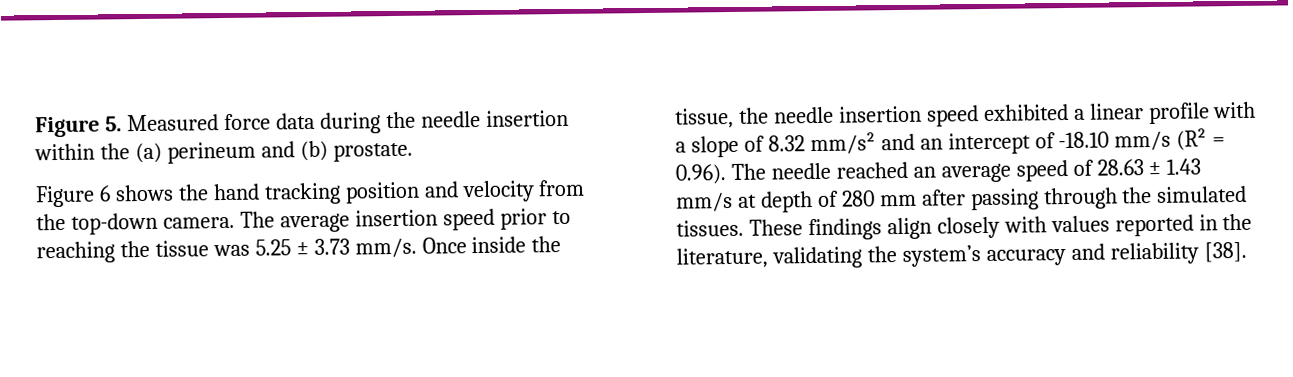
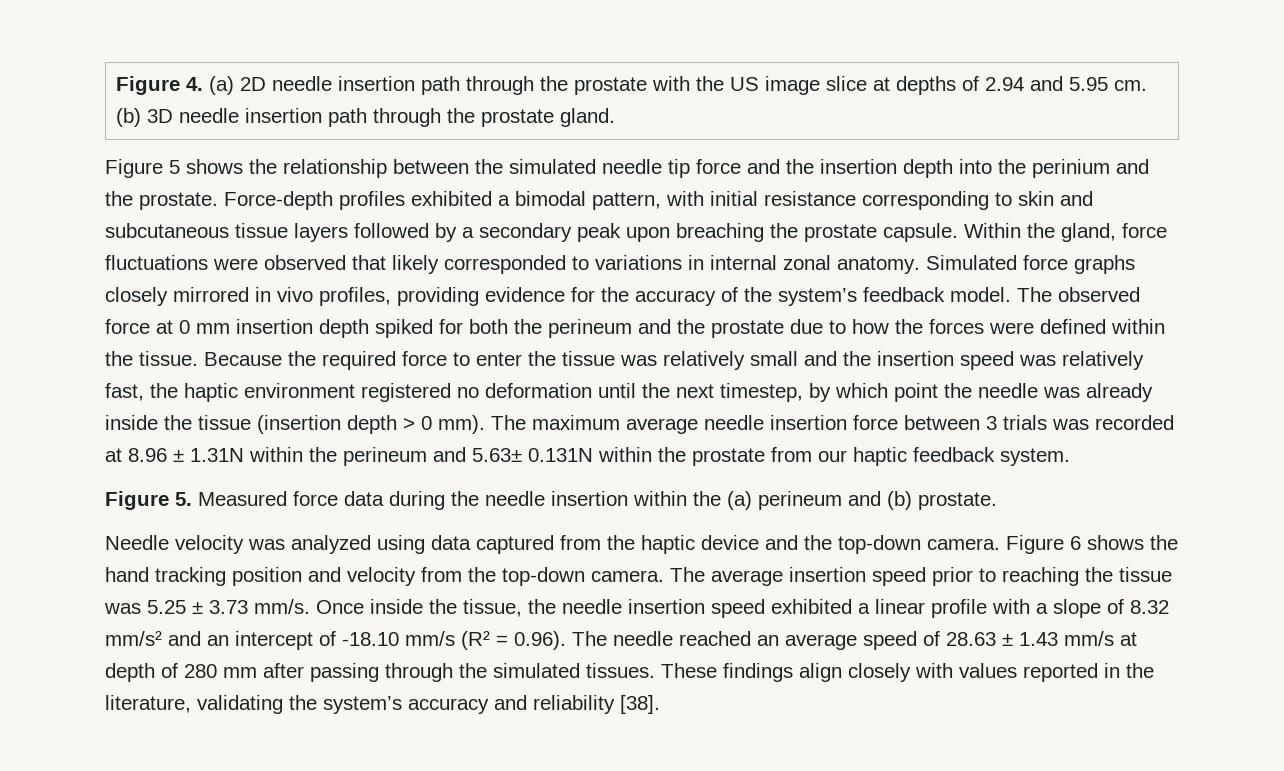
+ Figure 4. (a) 2D needle insertion path through the prostate with the US image slice at depths of 2.94 and 5.95 cm. (b) 3D needle insertion path through the prostate gland.
+ Figure 5 shows the relationship between the simulated needle tip force and the insertion depth into the perinium and the prostate. Force-depth profiles exhibited a bimodal pattern, with initial resistance corresponding to skin and subcutaneous tissue layers followed by a secondary peak upon breaching the prostate capsule. Within the gland, force fluctuations were observed that likely corresponded to variations in internal zonal anatomy. Simulated force graphs closely mirrored in vivo profiles, providing evidence for the accuracy of the system’s feedback model. The observed force at 0 mm insertion depth spiked for both the perineum and the prostate due to how the forces were defined within the tissue. Because the required force to enter the tissue was relatively small and the insertion speed was relatively fast, the haptic environment registered no deformation until the next timestep, by which point the needle was already inside the tissue (insertion depth > 0 mm). The maximum average needle insertion force between 3 trials was recorded at 8.96 ± 1.31N within the perineum and 5.63± 0.131N within the prostate from our haptic feedback system.
+ Needle velocity was analyzed using data captured from the haptic device and the top-down camera.

